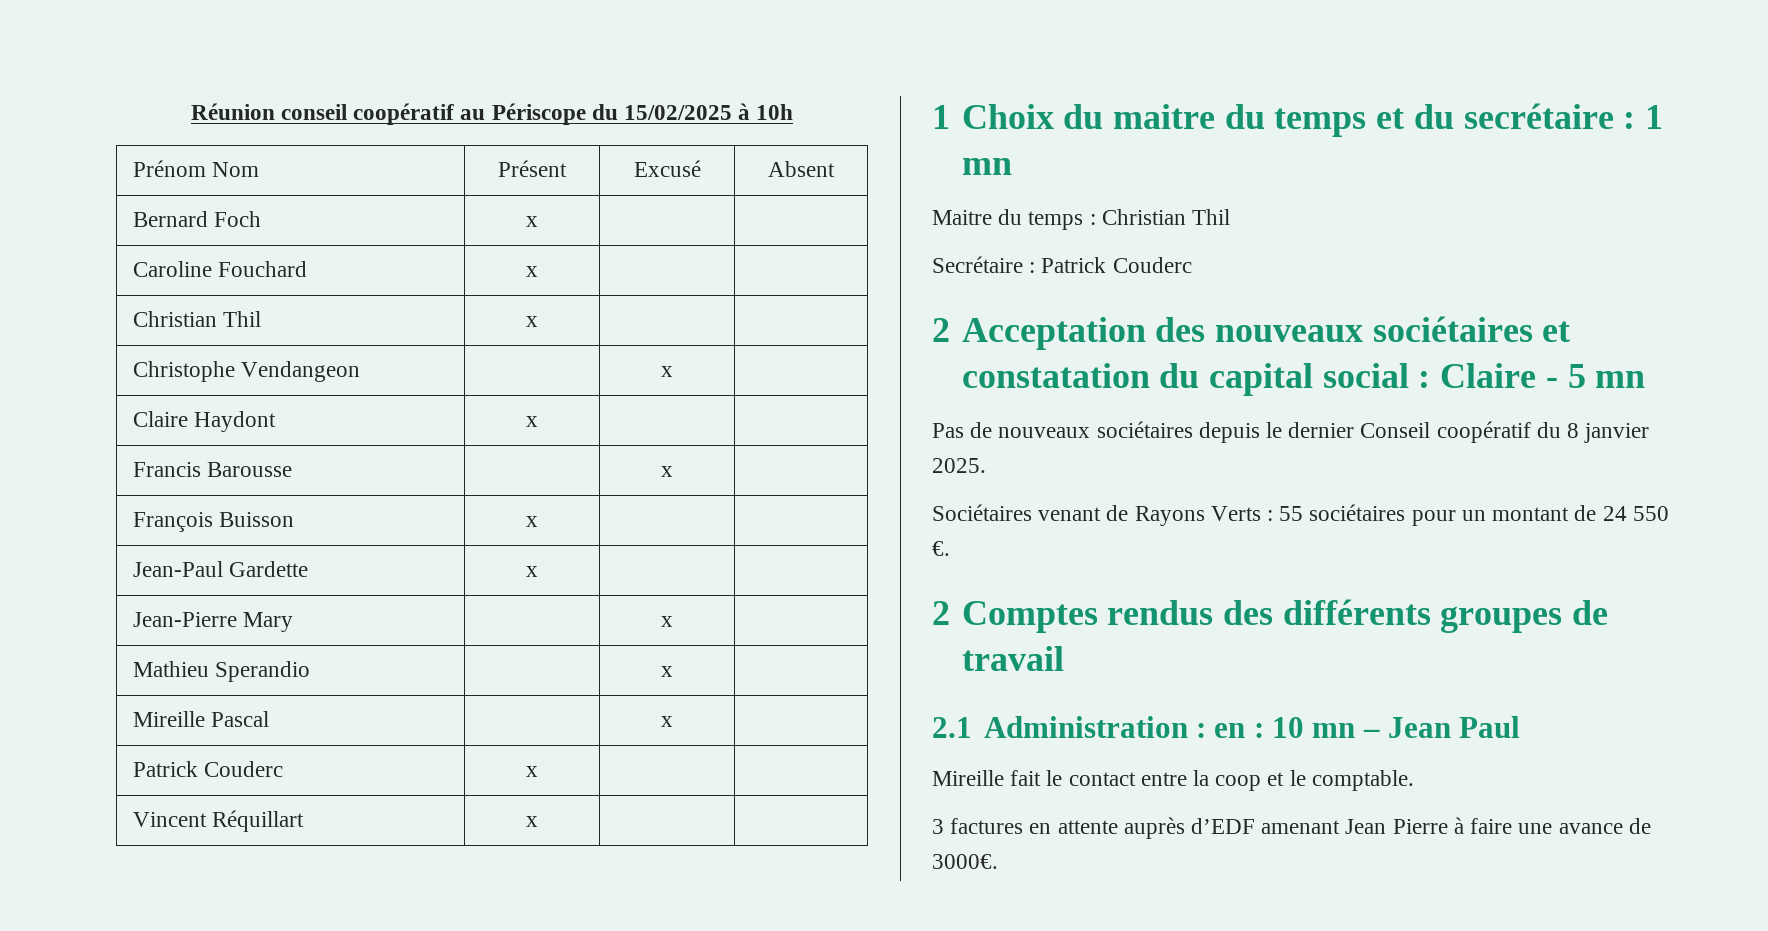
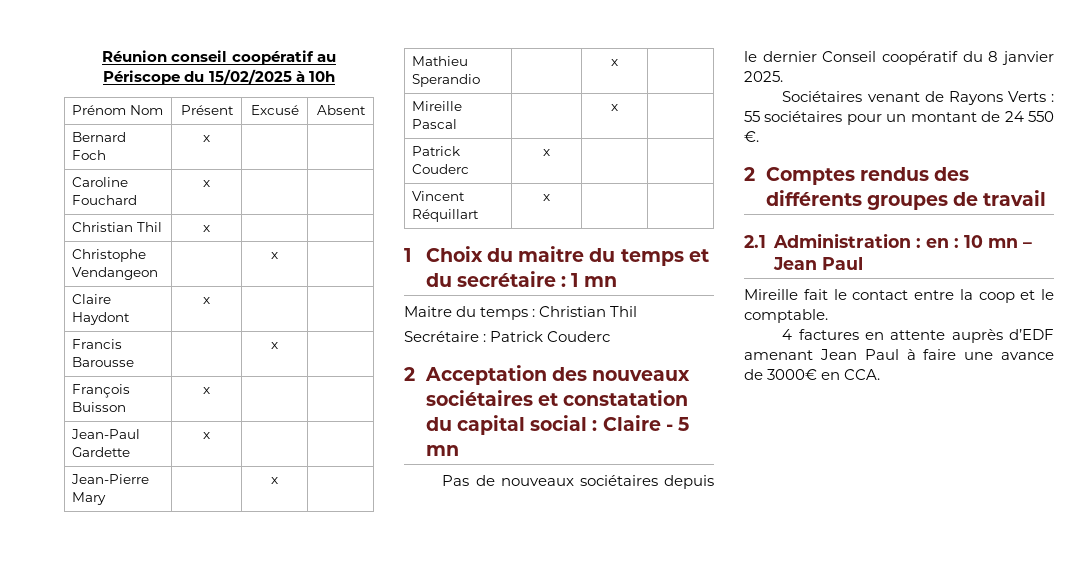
- 3 factures en attente auprès d’EDF amenant Jean Pierre à faire une avance de 3000€.
+ 4 factures en attente auprès d’EDF amenant Jean Paul à faire une avance de 3000€ en CCA.

